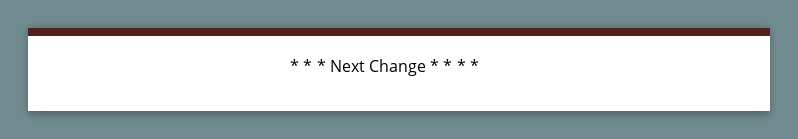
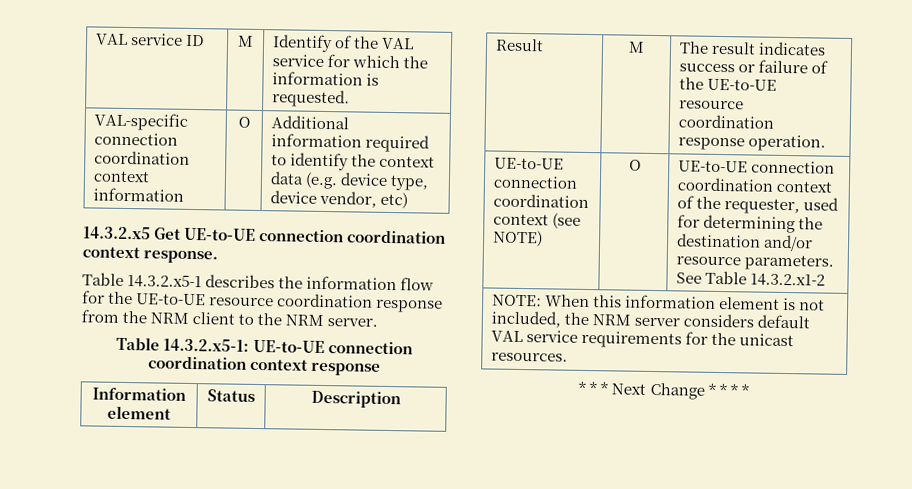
+ VAL service ID | M | Identify of the VAL service for which the information is requested.
+ VAL-specific connection coordination context information | O | Additional information required to identify the context data (e.g. device type, device vendor, etc)
+ 14.3.2.x5 Get UE-to-UE connection coordination context response.
+ Table 14.3.2.x5-1 describes the information flow for the UE-to-UE resource coordination response from the NRM client to the NRM server.
+ Table 14.3.2.x5-1: UE-to-UE connection coordination context response
+ Information element | Status | Description
+ Result | M | The result indicates success or failure of the UE-to-UE resource coordination response operation.
+ UE-to-UE connection coordination context (see NOTE) | O | UE-to-UE connection coordination context of the requester, used for determining the destination and/or resource parameters. See Table 14.3.2.x1-2
+ NOTE: When this information element is not included, the NRM server considers default VAL service requirements for the unicast resources.

